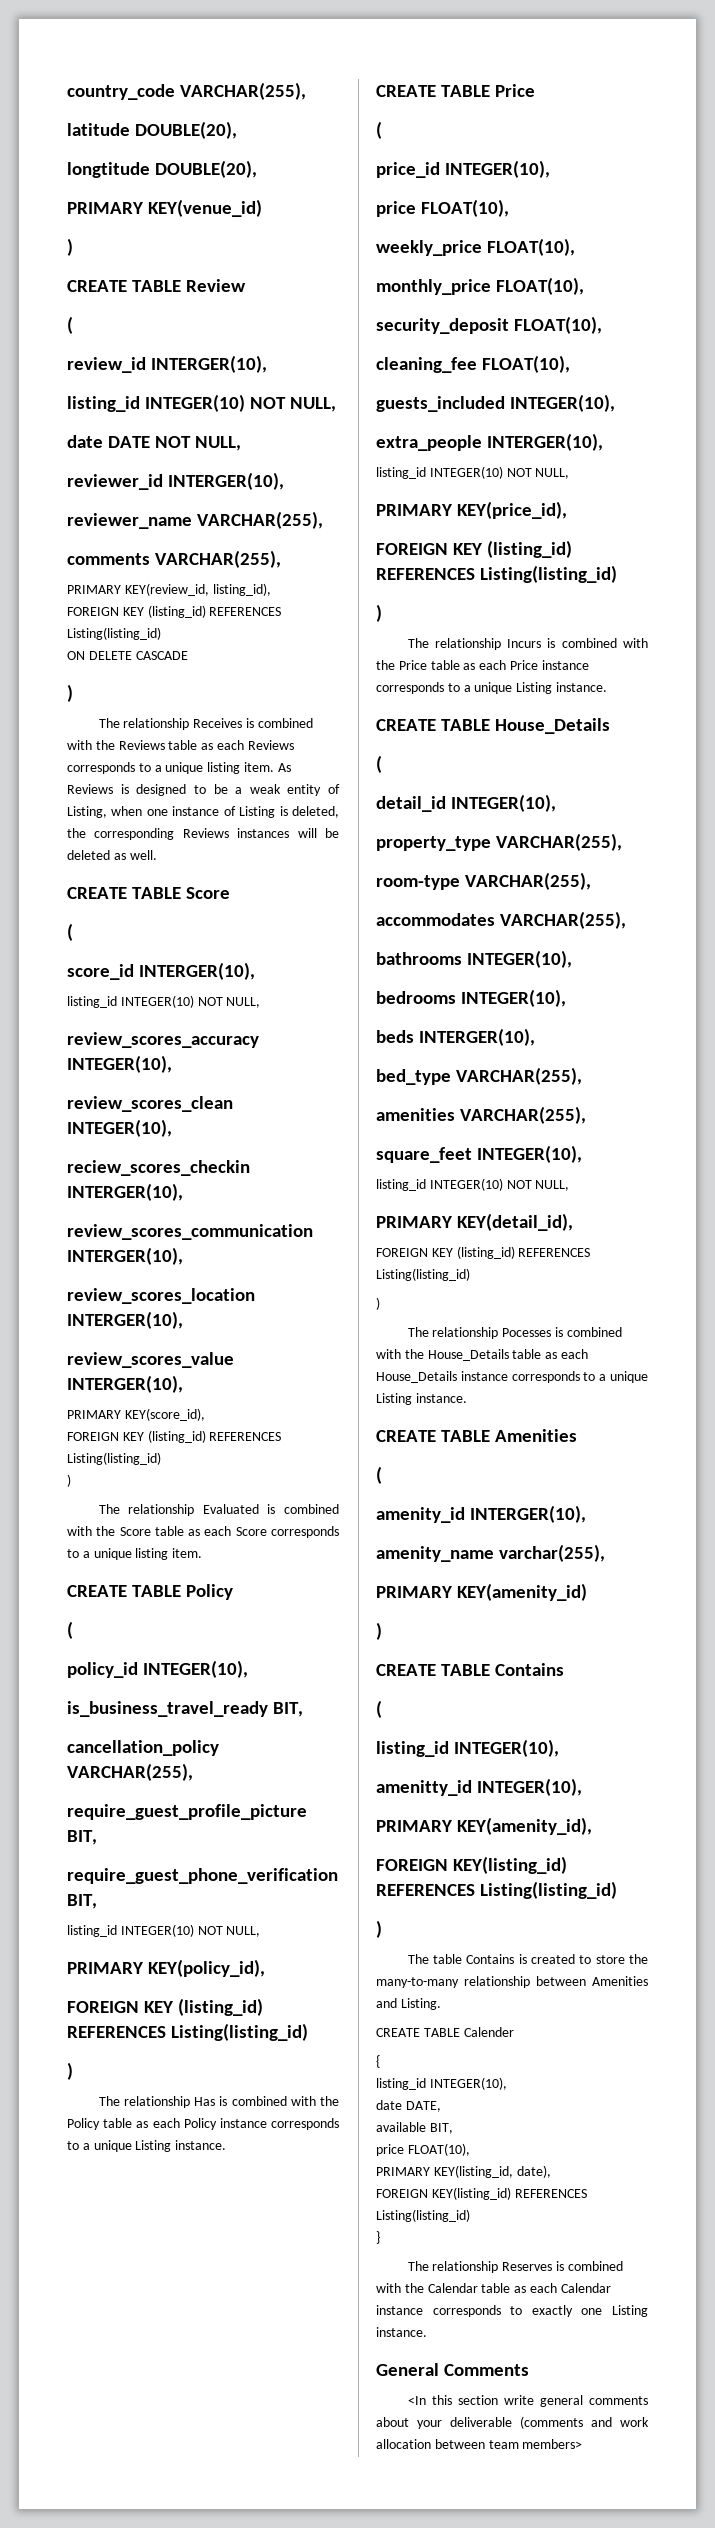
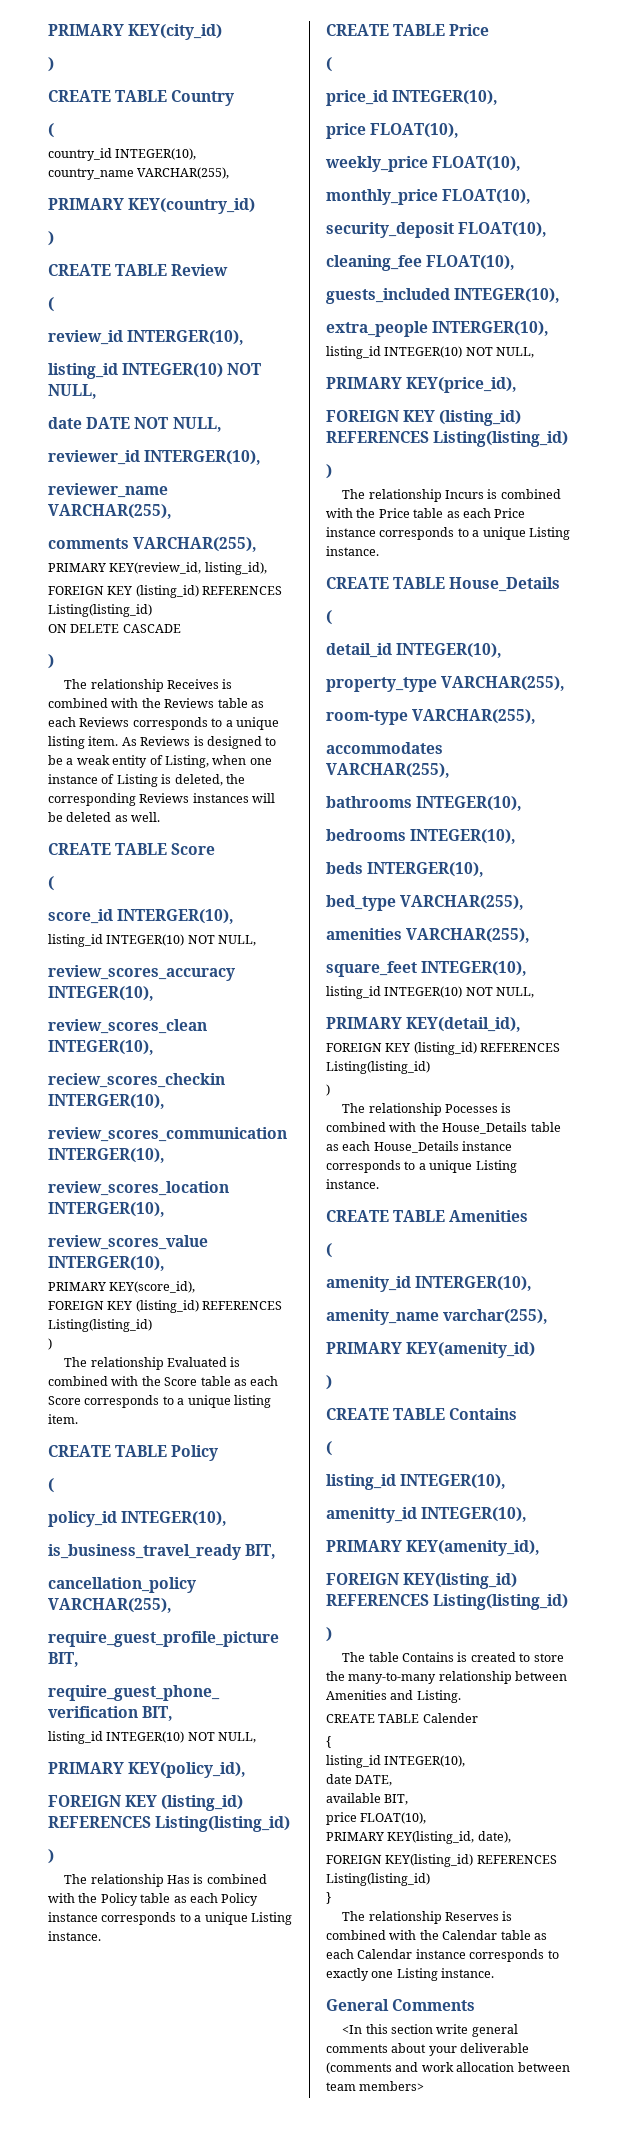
- country_code VARCHAR(255),
- latitude DOUBLE(20),
- longtitude DOUBLE(20),
- PRIMARY KEY(venue_id)
+ PRIMARY KEY(city_id)
+ )
+ CREATE TABLE Country
+ (
+ country_id INTEGER(10),
+ country_name VARCHAR(255),
+ PRIMARY KEY(country_id)

